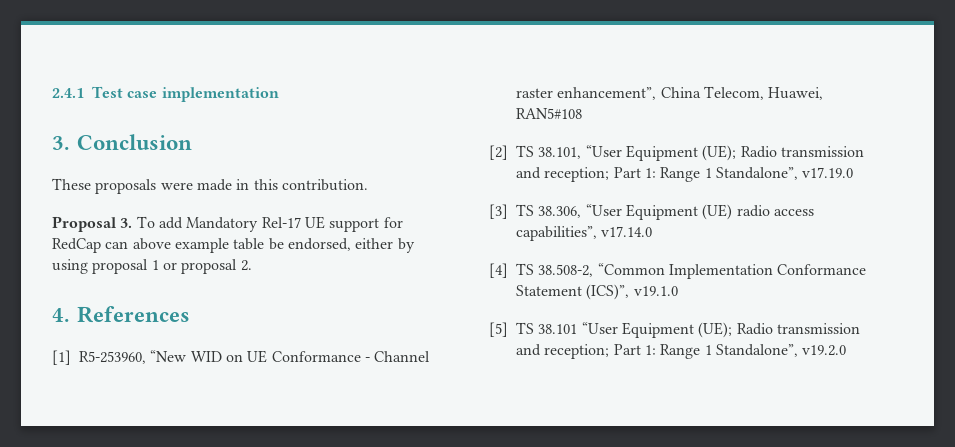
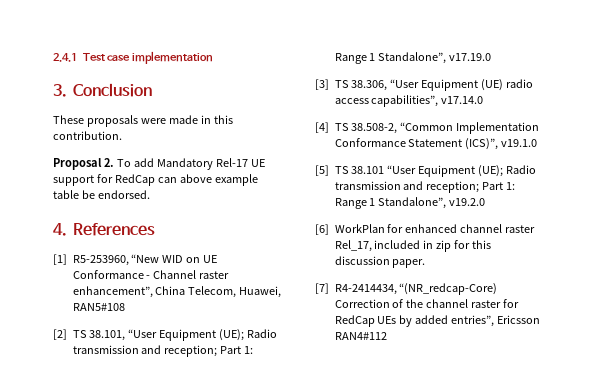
- Proposal 3. To add Mandatory Rel-17 UE support for RedCap can above example table be endorsed, either by using proposal 1 or proposal 2.
+ Proposal 2. To add Mandatory Rel-17 UE support for RedCap can above example table be endorsed.
+ [6] WorkPlan for enhanced channel raster Rel_17, included in zip for this discussion paper.
+ [7] R4-2414434, “(NR_redcap-Core) Correction of the channel raster for RedCap UEs by added entries”, Ericsson RAN4#112

